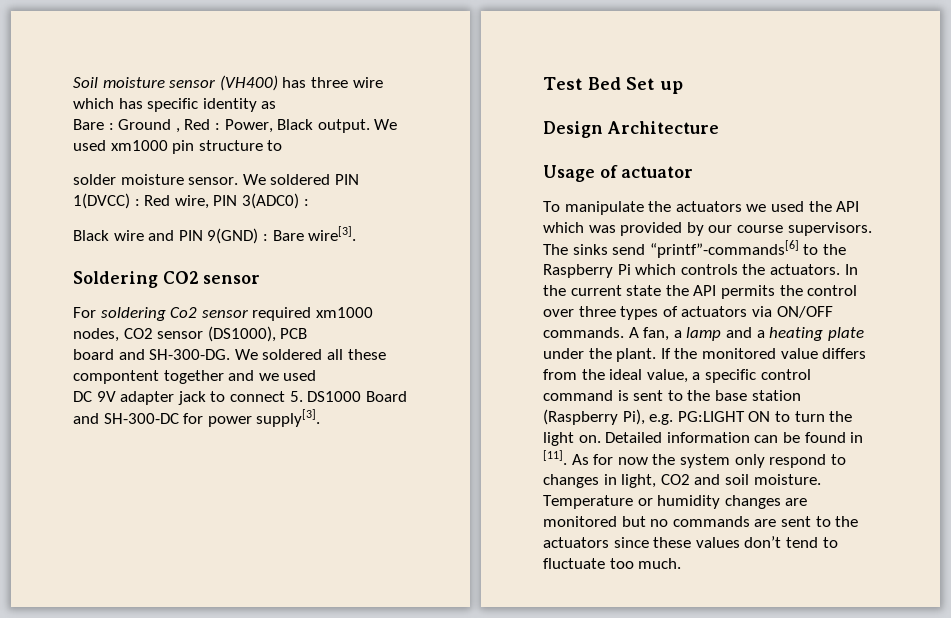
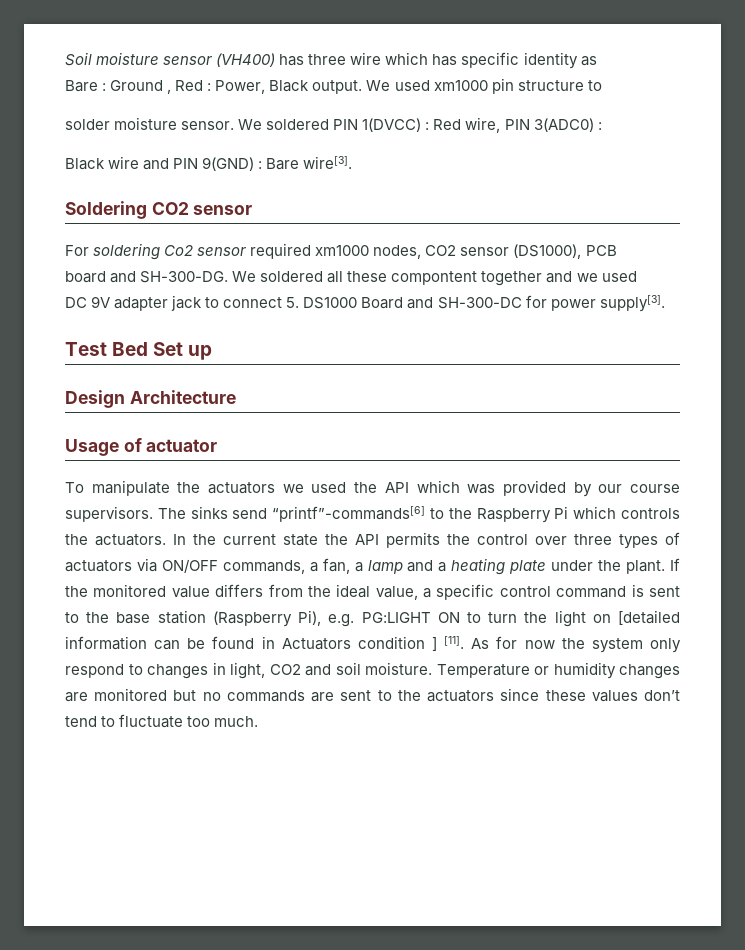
- In the current state the API permits the control over three types of actuators via ON/OFF commands. A fan, a lamp and a heating plate under the plant.
+ In the current state the API permits the control over three types of actuators via ON/OFF commands, a fan, a lamp and a heating plate under the plant.
- If the monitored value differs from the ideal value, a specific control command is sent to the base station (Raspberry Pi), e.g. PG:LIGHT ON to turn the light on. Detailed information can be found in [11].
+ If the monitored value differs from the ideal value, a specific control command is sent to the base station (Raspberry Pi), e.g. PG:LIGHT ON to turn the light on [detailed information can be found in Actuators condition ] [11].

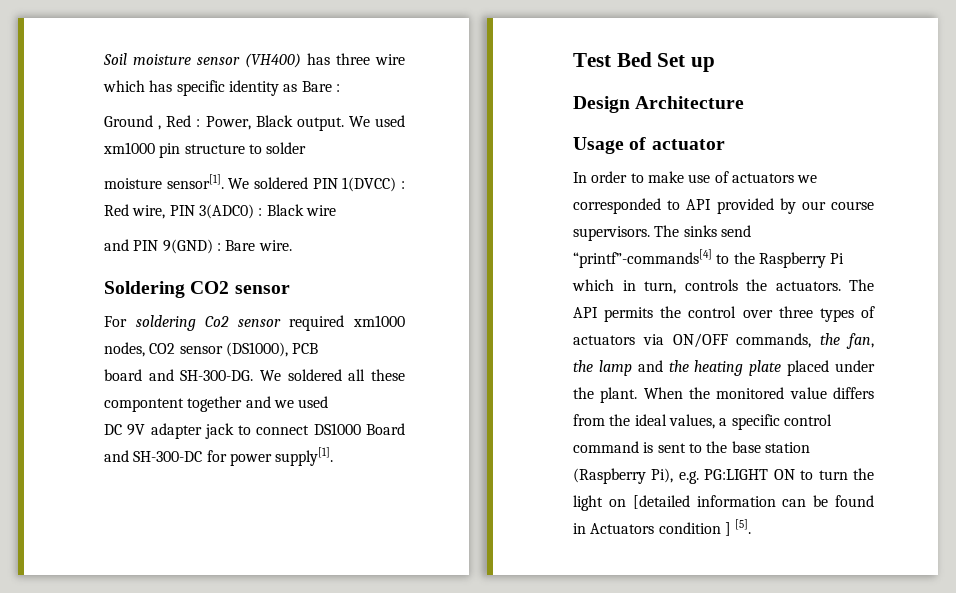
- Soil moisture sensor (VH400) has three wire which has specific identity as
- Bare : Ground , Red : Power, Black output.
+ Soil moisture sensor (VH400) has three wire which has specific identity as Bare :
+ Ground , Red : Power, Black output.
- We used xm1000 pin structure to
- solder moisture sensor.
+ We used xm1000 pin structure to solder
+ moisture sensor[1].
- We soldered PIN 1(DVCC) : Red wire, PIN 3(ADC0) :
- Black wire and PIN 9(GND) : Bare wire[3].
+ We soldered PIN 1(DVCC) : Red wire, PIN 3(ADC0) : Black wire
+ and PIN 9(GND) : Bare wire.
- DC 9V adapter jack to connect 5. DS1000 Board and SH-300-DC for power supply[3].
+ DC 9V adapter jack to connect DS1000 Board and SH-300-DC for power supply[1].
- To manipulate the actuators we used the API which was provided by our course supervisors.
+ In order to make use of actuators we corresponded to API provided by our course supervisors.
- The sinks send “printf”-commands[6] to the Raspberry Pi which controls the actuators.
+ The sinks send “printf”-commands[4] to the Raspberry Pi which in turn, controls the actuators.
- In the current state the API permits the control over three types of actuators via ON/OFF commands, a fan, a lamp and a heating plate under the plant.
+ The API permits the control over three types of actuators via ON/OFF commands, the fan, the lamp and the heating plate placed under the plant.
- If the monitored value differs from the ideal value, a specific control command is sent to the base station (Raspberry Pi), e.g. PG:LIGHT ON to turn the light on [detailed information can be found in Actuators condition ] [11]. As for now the system only respond to changes in light, CO2 and soil moisture. Temperature or humidity changes are monitored but no commands are sent to the actuators since these values don’t tend to fluctuate too much.
+ When the monitored value differs from the ideal values, a specific control command is sent to the base station (Raspberry Pi), e.g. PG:LIGHT ON to turn the light on [detailed information can be found in Actuators condition ] [5].

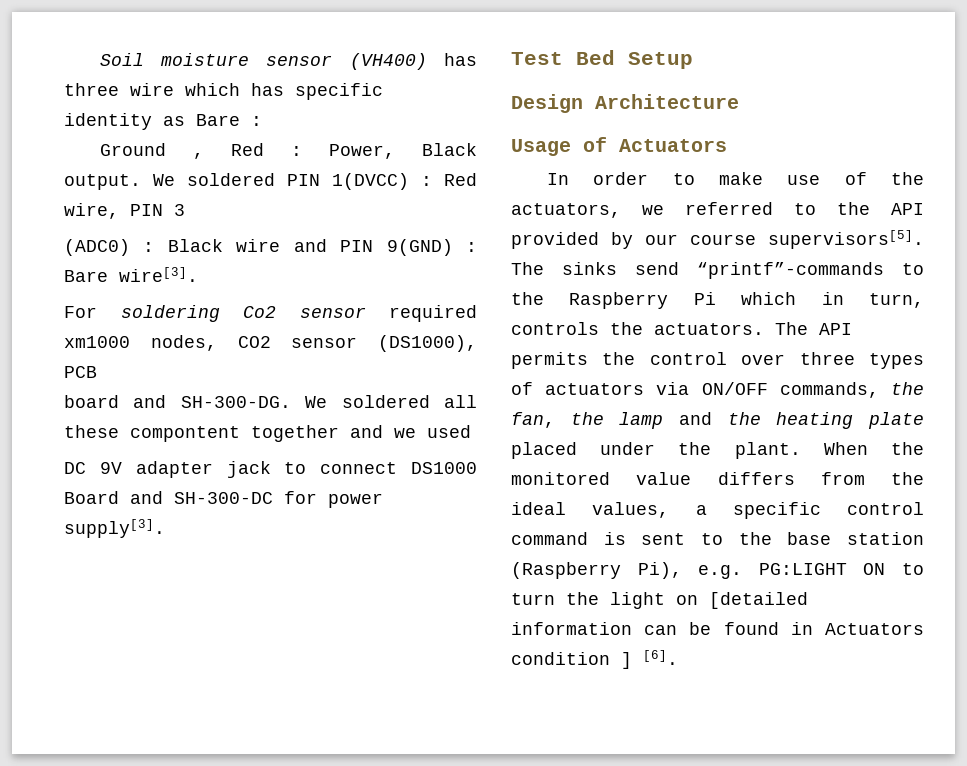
- We used xm1000 pin structure to solder
- moisture sensor[1]. We soldered PIN 1(DVCC) : Red wire, PIN 3(ADC0) : Black wire
- and PIN 9(GND) : Bare wire.
- Soldering CO2 sensor
+ We soldered PIN 1(DVCC) : Red wire, PIN 3
+ (ADC0) : Black wire and PIN 9(GND) : Bare wire[3].
- DC 9V adapter jack to connect DS1000 Board and SH-300-DC for power supply[1].
+ DC 9V adapter jack to connect DS1000 Board and SH-300-DC for power supply[3].
- Test Bed Set up
+ Test Bed Setup
- Usage of actuator
+ Usage of Actuators
- In order to make use of actuators we corresponded to API provided by our course supervisors.
+ In order to make use of the actuators, we referred to the API provided by our course supervisors[5].
- The sinks send “printf”-commands[4] to the Raspberry Pi which in turn, controls the actuators.
+ The sinks send “printf”-commands to the Raspberry Pi which in turn, controls the actuators.
- When the monitored value differs from the ideal values, a specific control command is sent to the base station (Raspberry Pi), e.g. PG:LIGHT ON to turn the light on [detailed information can be found in Actuators condition ] [5].
+ When the monitored value differs from the ideal values, a specific control command is sent to the base station (Raspberry Pi), e.g. PG:LIGHT ON to turn the light on [detailed information can be found in Actuators condition ] [6].

